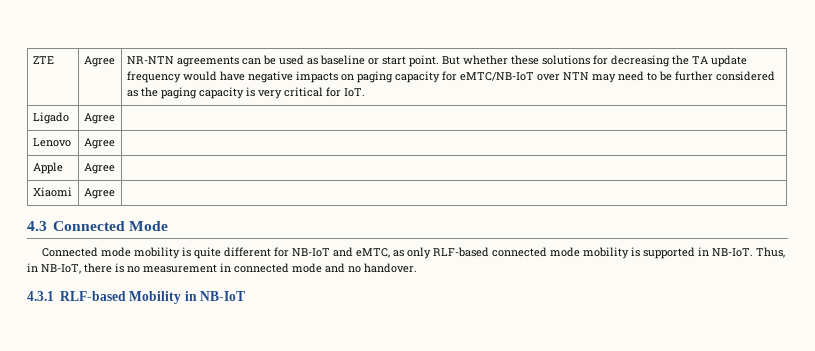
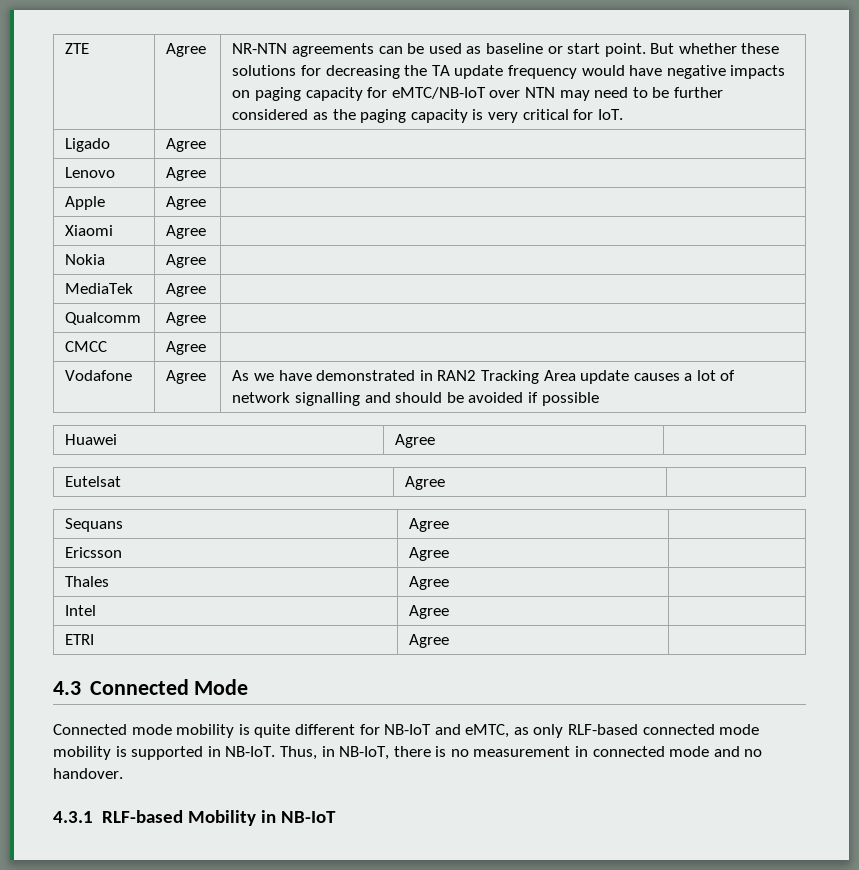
+ Nokia | Agree |
+ MediaTek | Agree |
+ Qualcomm | Agree |
+ CMCC | Agree |
+ Vodafone | Agree | As we have demonstrated in RAN2 Tracking Area update causes a lot of network signalling and should be avoided if possible
+ Huawei | Agree |
+ Eutelsat | Agree |
+ Sequans | Agree |
+ Ericsson | Agree |
+ Thales | Agree |
+ Intel | Agree |
+ ETRI | Agree |

